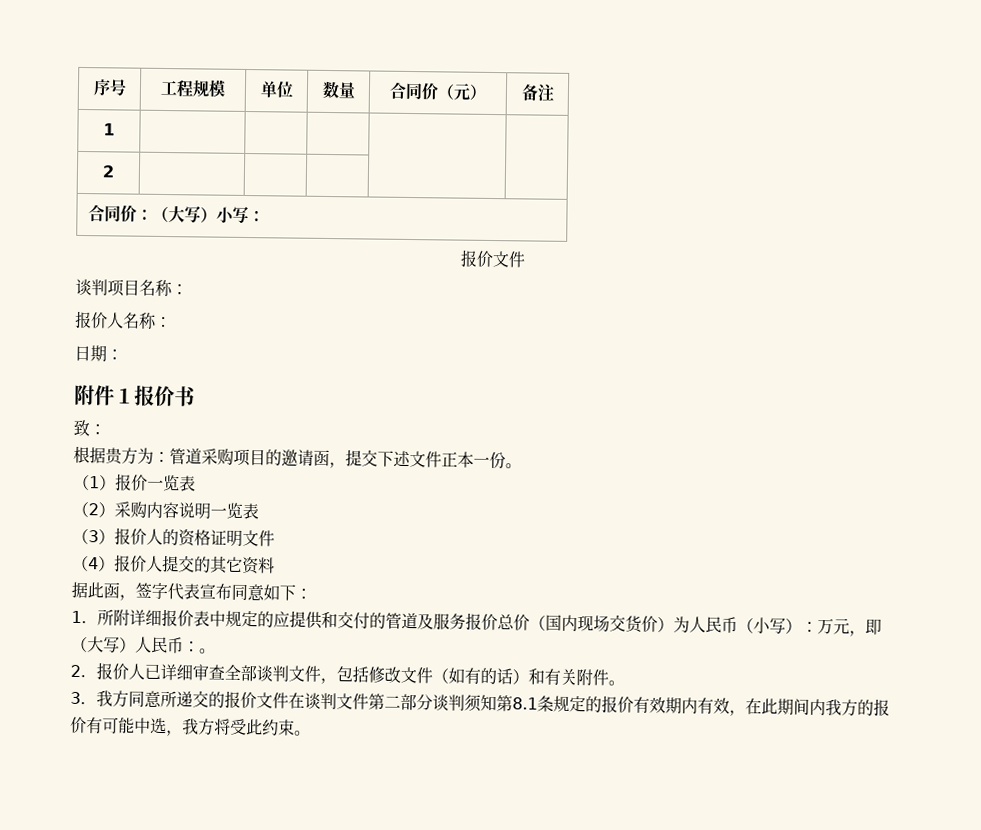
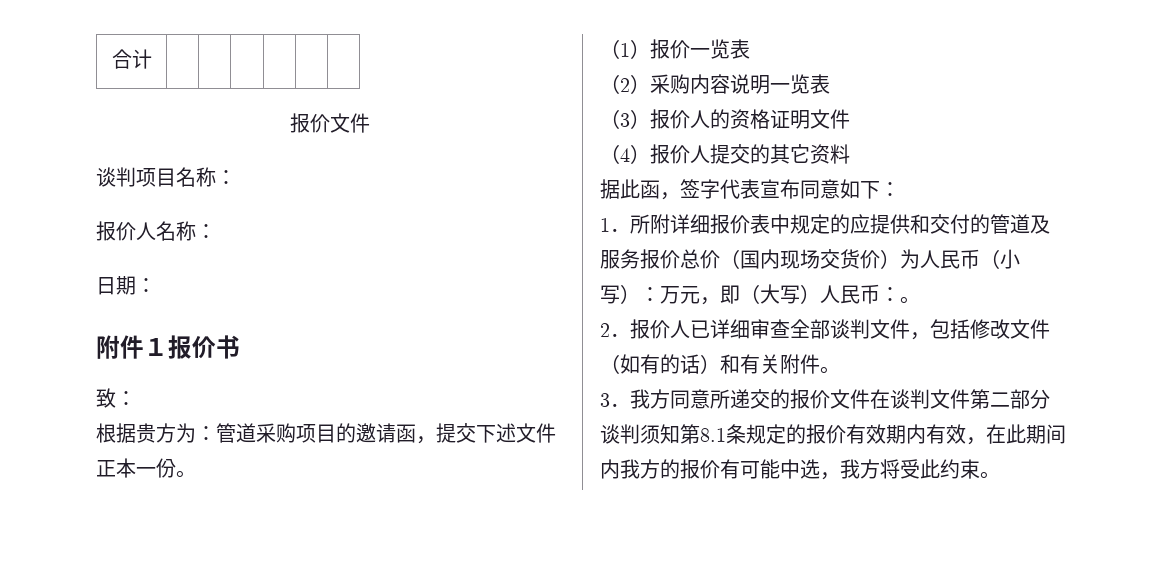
- 序号 | 工程规模 | 单位 | 数量 | 合同价（元） | 备注
- 1 | | | | |
- 2 | | | | |
- 合同价：（大写）小写：
+ 合计 | | | | | |

